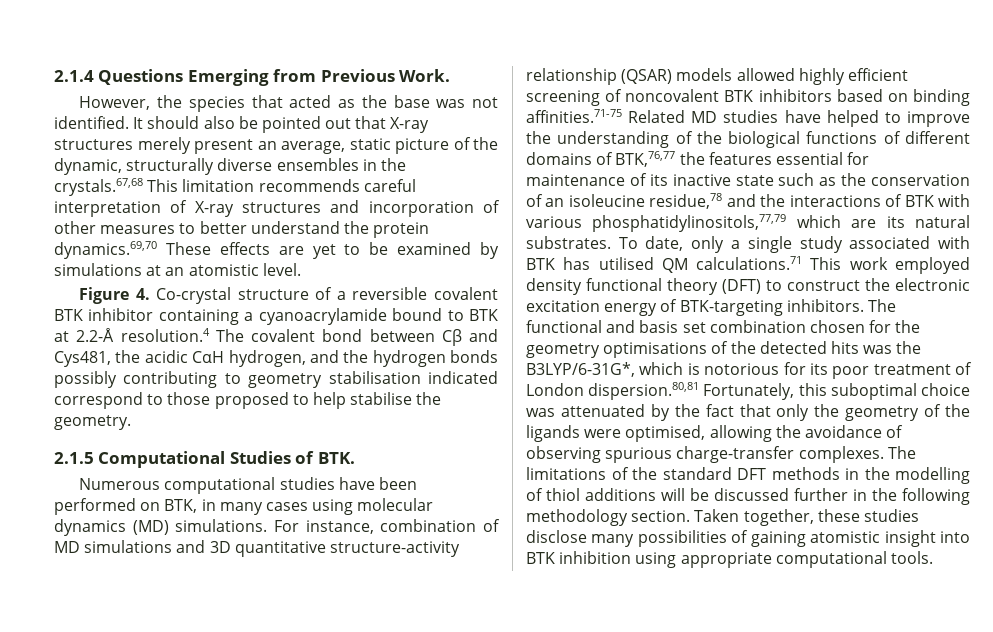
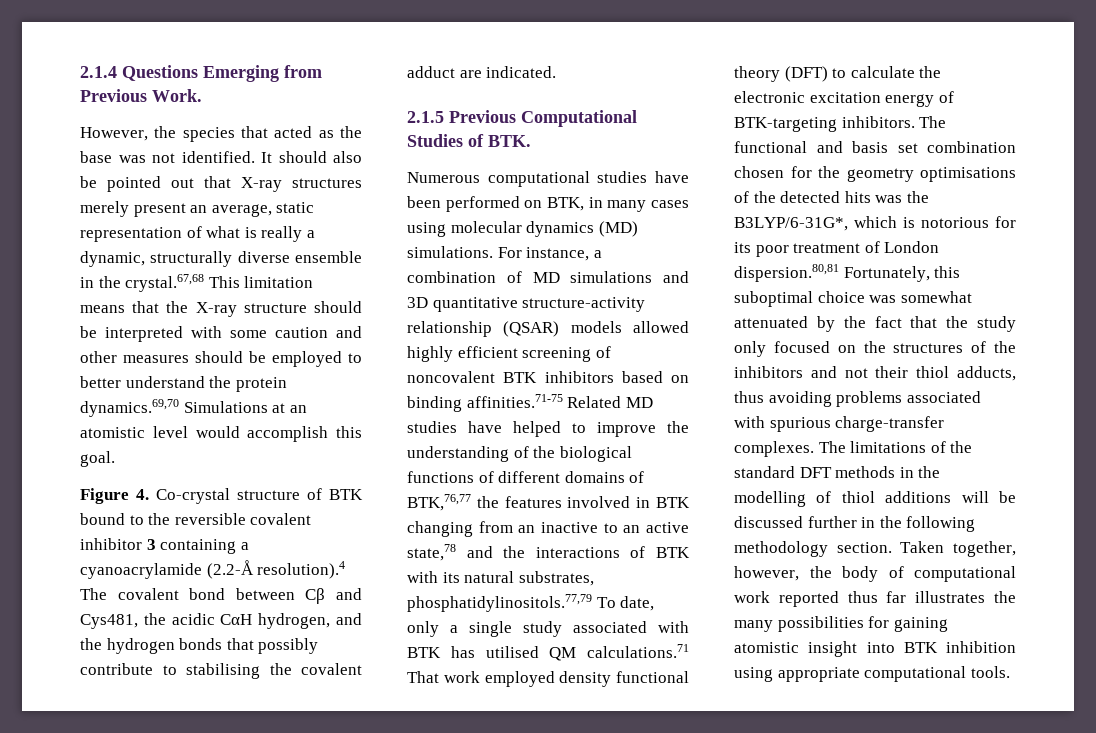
- It should also be pointed out that X-ray structures merely present an average, static picture of the dynamic, structurally diverse ensembles in the crystals.67,68 This limitation recommends careful interpretation of X-ray structures and incorporation of other measures to better understand the protein dynamics.69,70 These effects are yet to be examined by simulations at an atomistic level.
+ It should also be pointed out that X-ray structures merely present an average, static representation of what is really a dynamic, structurally diverse ensemble in the crystal.67,68 This limitation means that the X-ray structure should be interpreted with some caution and other measures should be employed to better understand the protein dynamics.69,70 Simulations at an atomistic level would accomplish this goal.
- Figure 4. Co-crystal structure of a reversible covalent BTK inhibitor containing a cyanoacrylamide bound to BTK at 2.2-Å resolution.4 The covalent bond between Cβ and Cys481, the acidic CαH hydrogen, and the hydrogen bonds possibly contributing to geometry stabilisation indicated correspond to those proposed to help stabilise the geometry.
+ Figure 4. Co-crystal structure of BTK bound to the reversible covalent inhibitor 3 containing a cyanoacrylamide (2.2-Å resolution).4 The covalent bond between Cβ and Cys481, the acidic CαH hydrogen, and the hydrogen bonds that possibly contribute to stabilising the covalent adduct are indicated.
- 2.1.5 Computational Studies of BTK.
+ 2.1.5 Previous Computational Studies of BTK.
- For instance, combination of MD simulations and 3D quantitative structure-activity relationship (QSAR) models allowed highly efficient screening of noncovalent BTK inhibitors based on binding affinities.71-75 Related MD studies have helped to improve the understanding of the biological functions of different domains of BTK,76,77 the features essential for maintenance of its inactive state such as the conservation of an isoleucine residue,78 and the interactions of BTK with various phosphatidylinositols,77,79 which are its natural substrates. To date, only a single study associated with BTK has utilised QM calculations.71 This work employed density functional theory (DFT) to construct the electronic excitation energy of BTK-targeting inhibitors.
+ For instance, a combination of MD simulations and 3D quantitative structure-activity relationship (QSAR) models allowed highly efficient screening of noncovalent BTK inhibitors based on binding affinities.71-75 Related MD studies have helped to improve the understanding of the biological functions of different domains of BTK,76,77 the features involved in BTK changing from an inactive to an active state,78 and the interactions of BTK with its natural substrates, phosphatidylinositols.77,79 To date, only a single study associated with BTK has utilised QM calculations.71 That work employed density functional theory (DFT) to calculate the electronic excitation energy of BTK-targeting inhibitors.
- The functional and basis set combination chosen for the geometry optimisations of the detected hits was the B3LYP/6-31G*, which is notorious for its poor treatment of London dispersion.80,81 Fortunately, this suboptimal choice was attenuated by the fact that only the geometry of the ligands were optimised, allowing the avoidance of observing spurious charge-transfer complexes.
+ The functional and basis set combination chosen for the geometry optimisations of the detected hits was the B3LYP/6-31G*, which is notorious for its poor treatment of London dispersion.80,81 Fortunately, this suboptimal choice was somewhat attenuated by the fact that the study only focused on the structures of the inhibitors and not their thiol adducts, thus avoiding problems associated with spurious charge-transfer complexes.
- Taken together, these studies disclose many possibilities of gaining atomistic insight into BTK inhibition using appropriate computational tools.
+ Taken together, however, the body of computational work reported thus far illustrates the many possibilities for gaining atomistic insight into BTK inhibition using appropriate computational tools.

